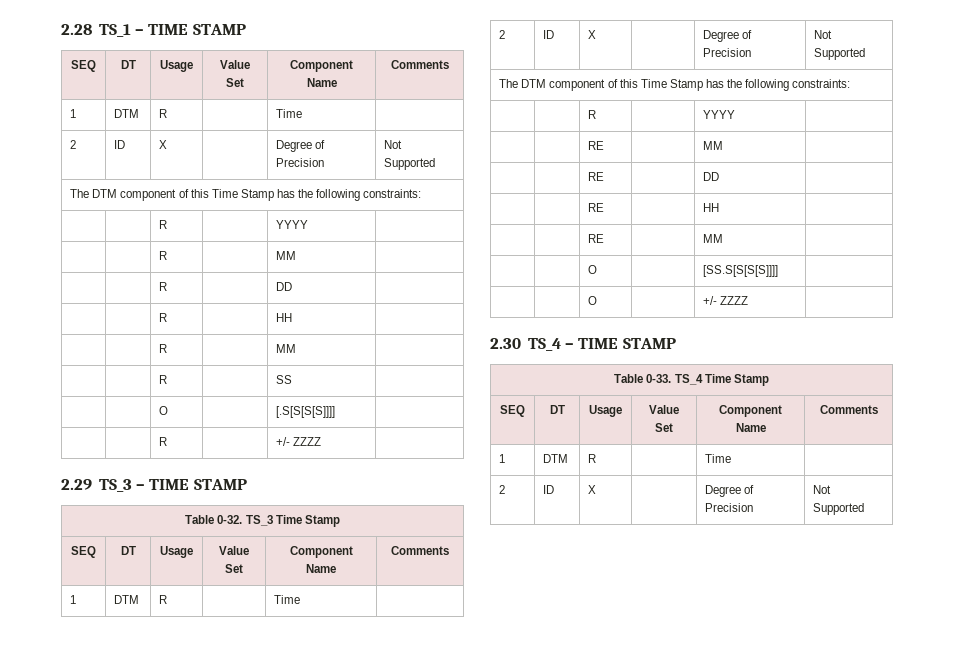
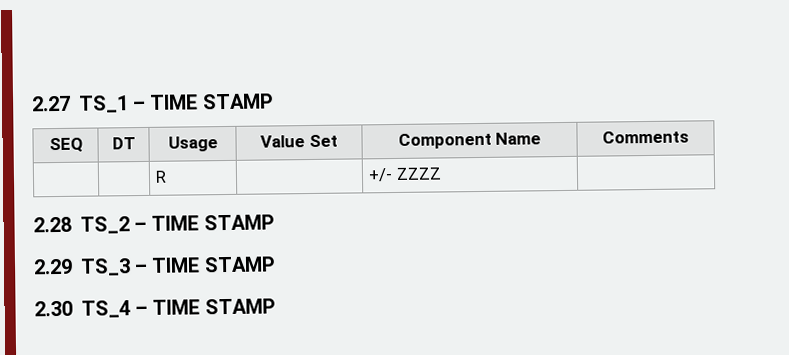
- 2.28 TS_1 – TIME STAMP
+ 2.27 TS_1 – TIME STAMP
  SEQ | DT | Usage | Value Set | Component Name | Comments
- 1 | DTM | R | | Time |
- 2 | ID | X | | Degree of Precision | Not Supported
- The DTM component of this Time Stamp has the following constraints:
- | | R | | YYYY |
- | | R | | MM |
- | | R | | DD |
- | | R | | HH |
- | | R | | MM |
- | | R | | SS |
- | | O | | [.S[S[S[S]]]] |
  | | R | | +/- ZZZZ |
+ 2.28 TS_2 – TIME STAMP
  2.29 TS_3 – TIME STAMP
- Table 0-32. TS_3 Time Stamp
- SEQ | DT | Usage | Value Set | Component Name | Comments
- 1 | DTM | R | | Time |
- 2 | ID | X | | Degree of Precision | Not Supported
- The DTM component of this Time Stamp has the following constraints:
- | | R | | YYYY |
- | | RE | | MM |
- | | RE | | DD |
- | | RE | | HH |
- | | RE | | MM |
- | | O | | [SS.S[S[S[S]]]] |
- | | O | | +/- ZZZZ |
- Table 0-33. TS_4 Time Stamp
- SEQ | DT | Usage | Value Set | Component Name | Comments
- 1 | DTM | R | | Time |
- 2 | ID | X | | Degree of Precision | Not Supported

